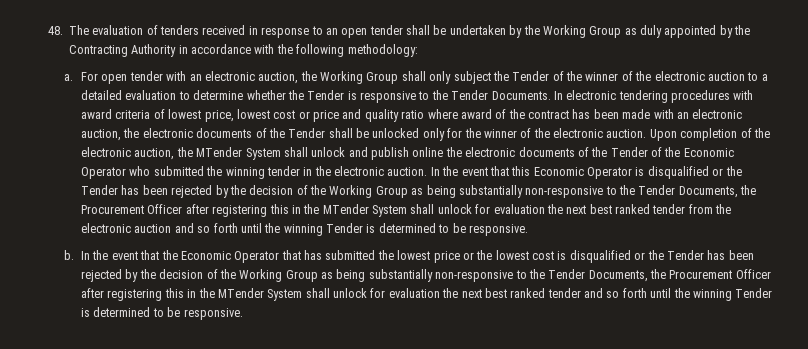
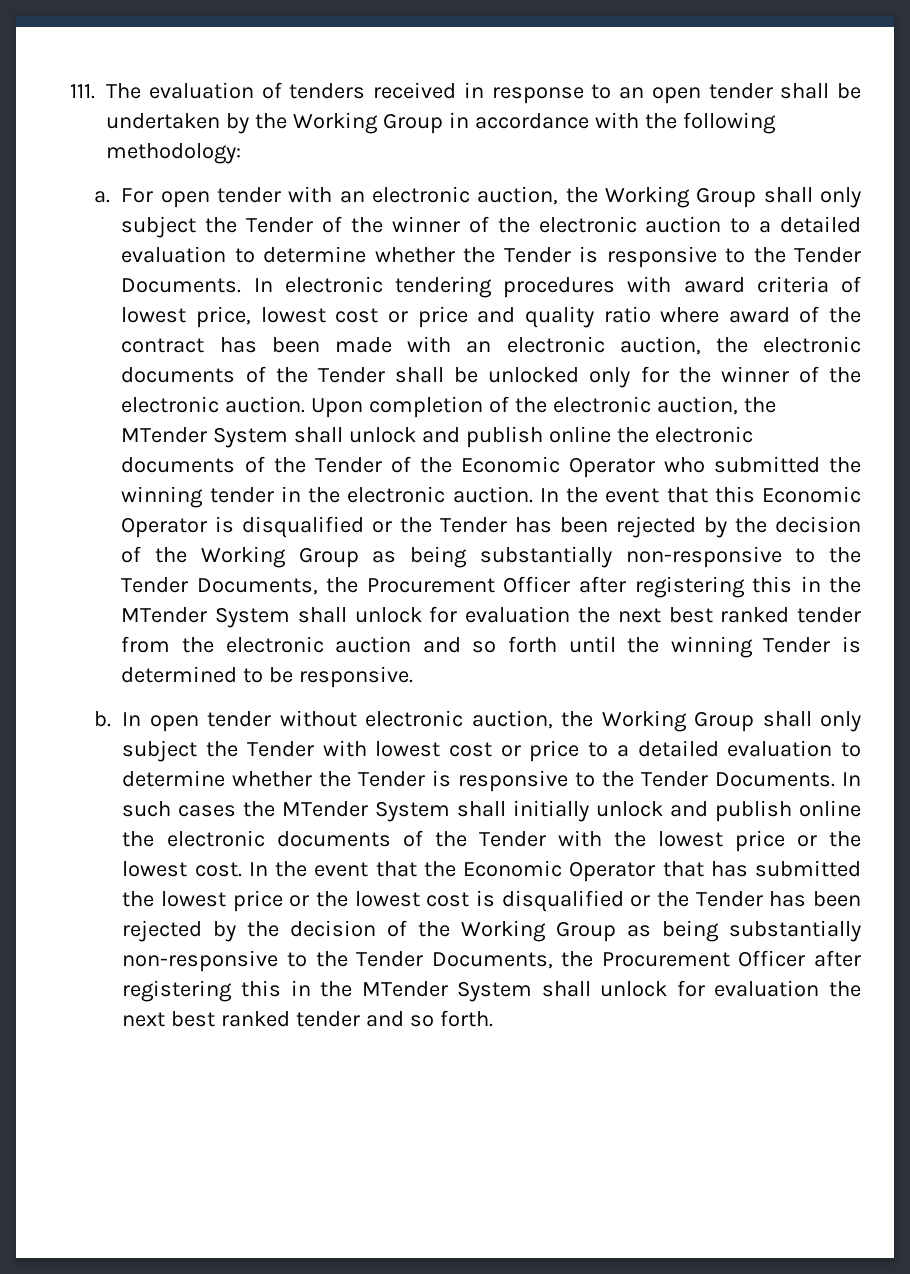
- 48. The evaluation of tenders received in response to an open tender shall be undertaken by the Working Group as duly appointed by the Contracting Authority in accordance with the following methodology:
+ 111. The evaluation of tenders received in response to an open tender shall be undertaken by the Working Group in accordance with the following methodology:
- In the event that the Economic Operator that has submitted the lowest price or the lowest cost is disqualified or the Tender has been rejected by the decision of the Working Group as being substantially non-responsive to the Tender Documents, the Procurement Officer after registering this in the MTender System shall unlock for evaluation the next best ranked tender and so forth until the winning Tender is determined to be responsive.
+ In open tender without electronic auction, the Working Group shall only subject the Tender with lowest cost or price to a detailed evaluation to determine whether the Tender is responsive to the Tender Documents. In such cases the MTender System shall initially unlock and publish online the electronic documents of the Tender with the lowest price or the lowest cost. In the event that the Economic Operator that has submitted the lowest price or the lowest cost is disqualified or the Tender has been rejected by the decision of the Working Group as being substantially non-responsive to the Tender Documents, the Procurement Officer after registering this in the MTender System shall unlock for evaluation the next best ranked tender and so forth.

